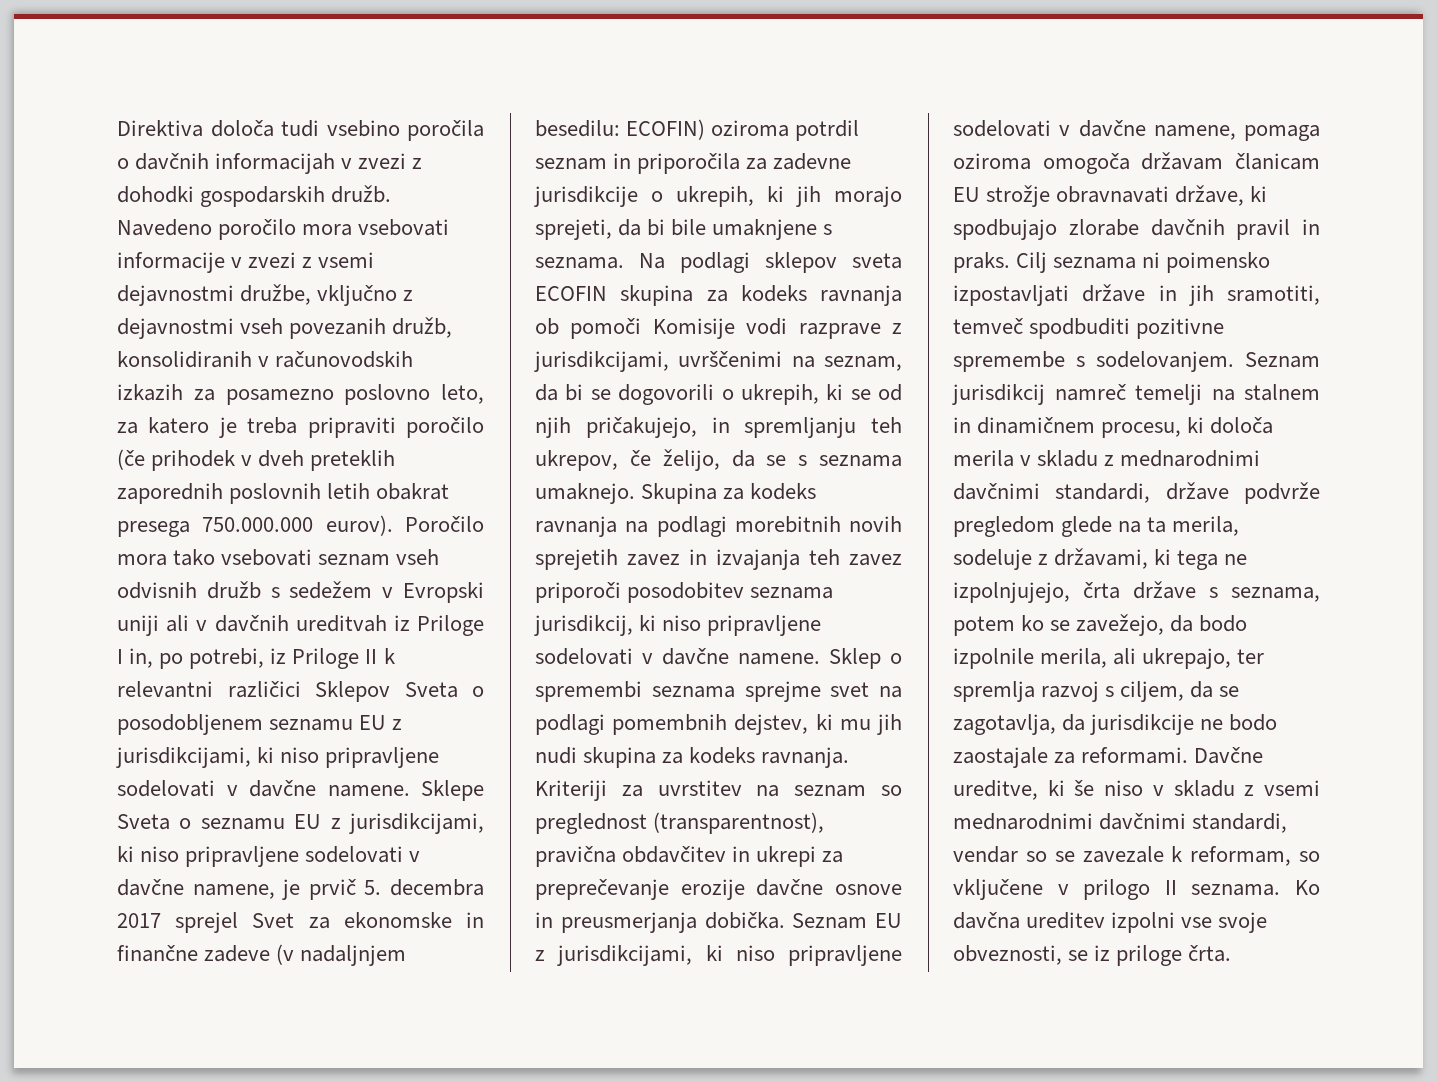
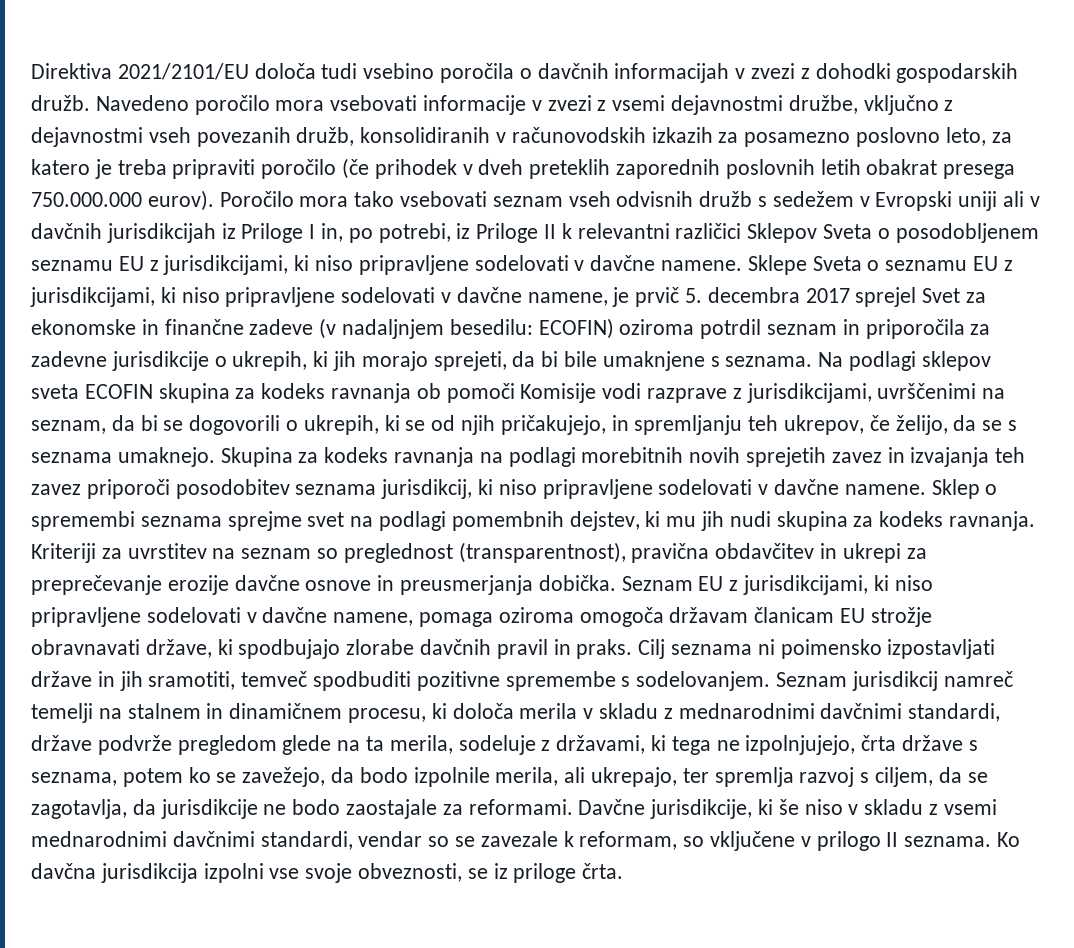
- Direktiva določa tudi vsebino poročila o davčnih informacijah v zvezi z dohodki gospodarskih družb.
+ Direktiva 2021/2101/EU določa tudi vsebino poročila o davčnih informacijah v zvezi z dohodki gospodarskih družb.
- Poročilo mora tako vsebovati seznam vseh odvisnih družb s sedežem v Evropski uniji ali v davčnih ureditvah iz Priloge I in, po potrebi, iz Priloge II k relevantni različici Sklepov Sveta o posodobljenem seznamu EU z jurisdikcijami, ki niso pripravljene sodelovati v davčne namene.
+ Poročilo mora tako vsebovati seznam vseh odvisnih družb s sedežem v Evropski uniji ali v davčnih jurisdikcijah iz Priloge I in, po potrebi, iz Priloge II k relevantni različici Sklepov Sveta o posodobljenem seznamu EU z jurisdikcijami, ki niso pripravljene sodelovati v davčne namene.
- Davčne ureditve, ki še niso v skladu z vsemi mednarodnimi davčnimi standardi, vendar so se zavezale k reformam, so vključene v prilogo II seznama.
+ Davčne jurisdikcije, ki še niso v skladu z vsemi mednarodnimi davčnimi standardi, vendar so se zavezale k reformam, so vključene v prilogo II seznama.
- Ko davčna ureditev izpolni vse svoje obveznosti, se iz priloge črta.
+ Ko davčna jurisdikcija izpolni vse svoje obveznosti, se iz priloge črta.

